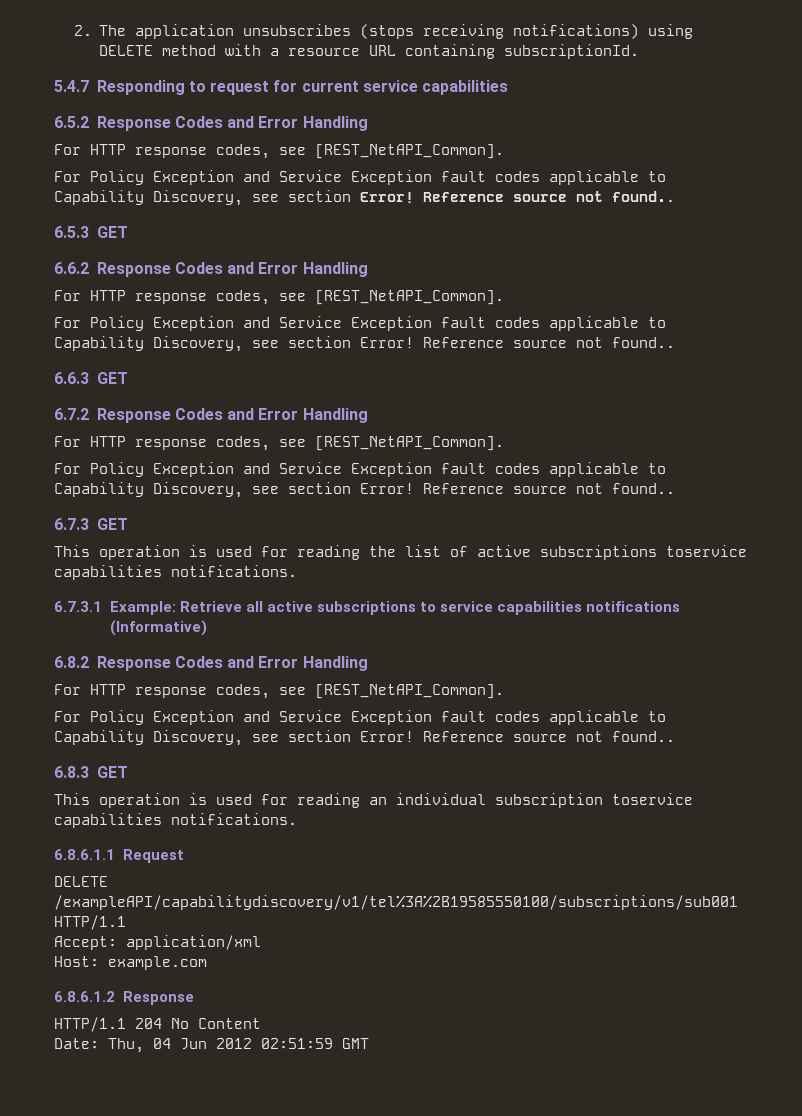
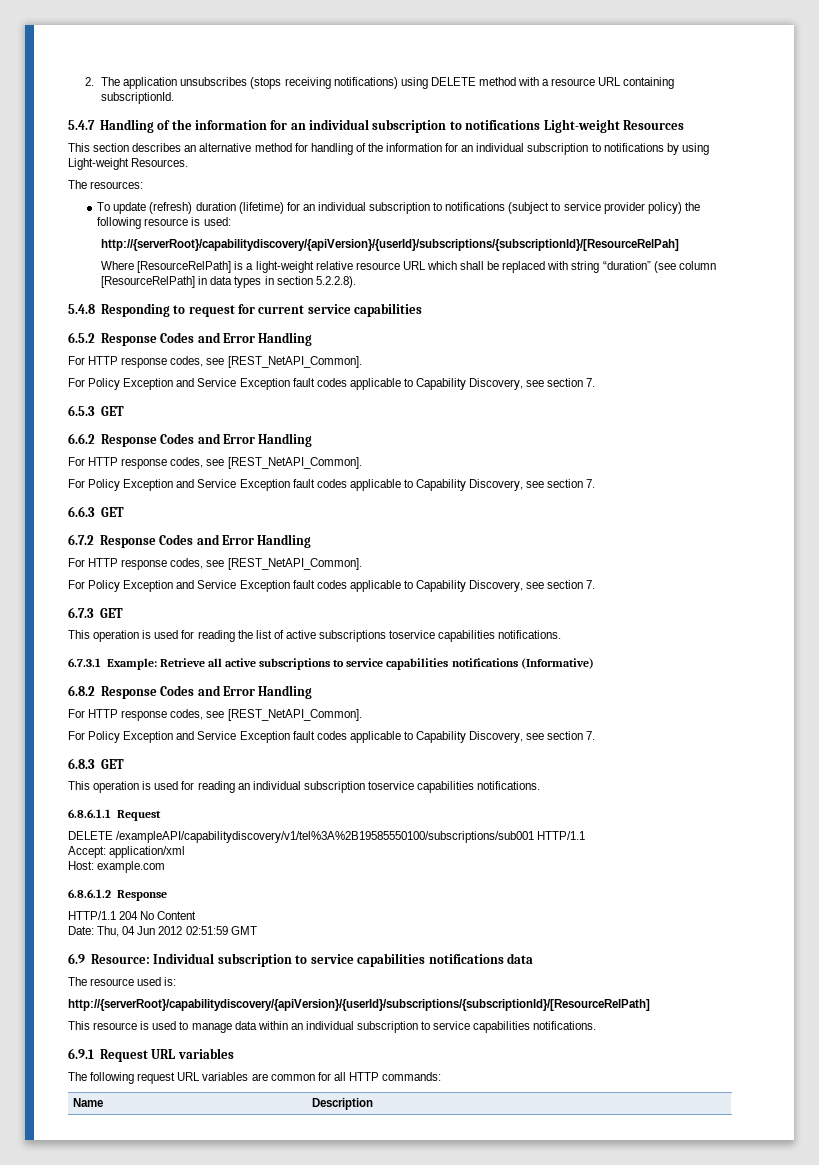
- 5.4.7 Responding to request for current service capabilities
+ 5.4.7 Handling of the information for an individual subscription to notifications Light-weight Resources
+ This section describes an alternative method for handling of the information for an individual subscription to notifications by using Light-weight Resources.
+ The resources:
+ To update (refresh) duration (lifetime) for an individual subscription to notifications (subject to service provider policy) the following resource is used:
+ http://{serverRoot}/capabilitydiscovery/{apiVersion}/{userId}/subscriptions/{subscriptionId}/[ResourceRelPah]
+ Where [ResourceRelPath] is a light-weight relative resource URL which shall be replaced with string “duration” (see column [ResourceRelPath] in data types in section 5.2.2.8).
+ 5.4.8 Responding to request for current service capabilities
  6.5.2 Response Codes and Error Handling
  For HTTP response codes, see [REST_NetAPI_Common].
- For Policy Exception and Service Exception fault codes applicable to Capability Discovery, see section Error! Reference source not found..
+ For Policy Exception and Service Exception fault codes applicable to Capability Discovery, see section 7.
  6.6.2 Response Codes and Error Handling
  For HTTP response codes, see [REST_NetAPI_Common].
- For Policy Exception and Service Exception fault codes applicable to Capability Discovery, see section Error! Reference source not found..
+ For Policy Exception and Service Exception fault codes applicable to Capability Discovery, see section 7.
  6.7.2 Response Codes and Error Handling
  For HTTP response codes, see [REST_NetAPI_Common].
- For Policy Exception and Service Exception fault codes applicable to Capability Discovery, see section Error! Reference source not found..
+ For Policy Exception and Service Exception fault codes applicable to Capability Discovery, see section 7.
  6.8.2 Response Codes and Error Handling
  For HTTP response codes, see [REST_NetAPI_Common].
- For Policy Exception and Service Exception fault codes applicable to Capability Discovery, see section Error! Reference source not found..
+ For Policy Exception and Service Exception fault codes applicable to Capability Discovery, see section 7.
+ 6.9 Resource: Individual subscription to service capabilities notifications data
+ The resource used is:
+ http://{serverRoot}/capabilitydiscovery/{apiVersion}/{userId}/subscriptions/{subscriptionId}/[ResourceRelPath]
+ This resource is used to manage data within an individual subscription to service capabilities notifications.
+ 6.9.1 Request URL variables
+ The following request URL variables are common for all HTTP commands:
+ Name | Description

